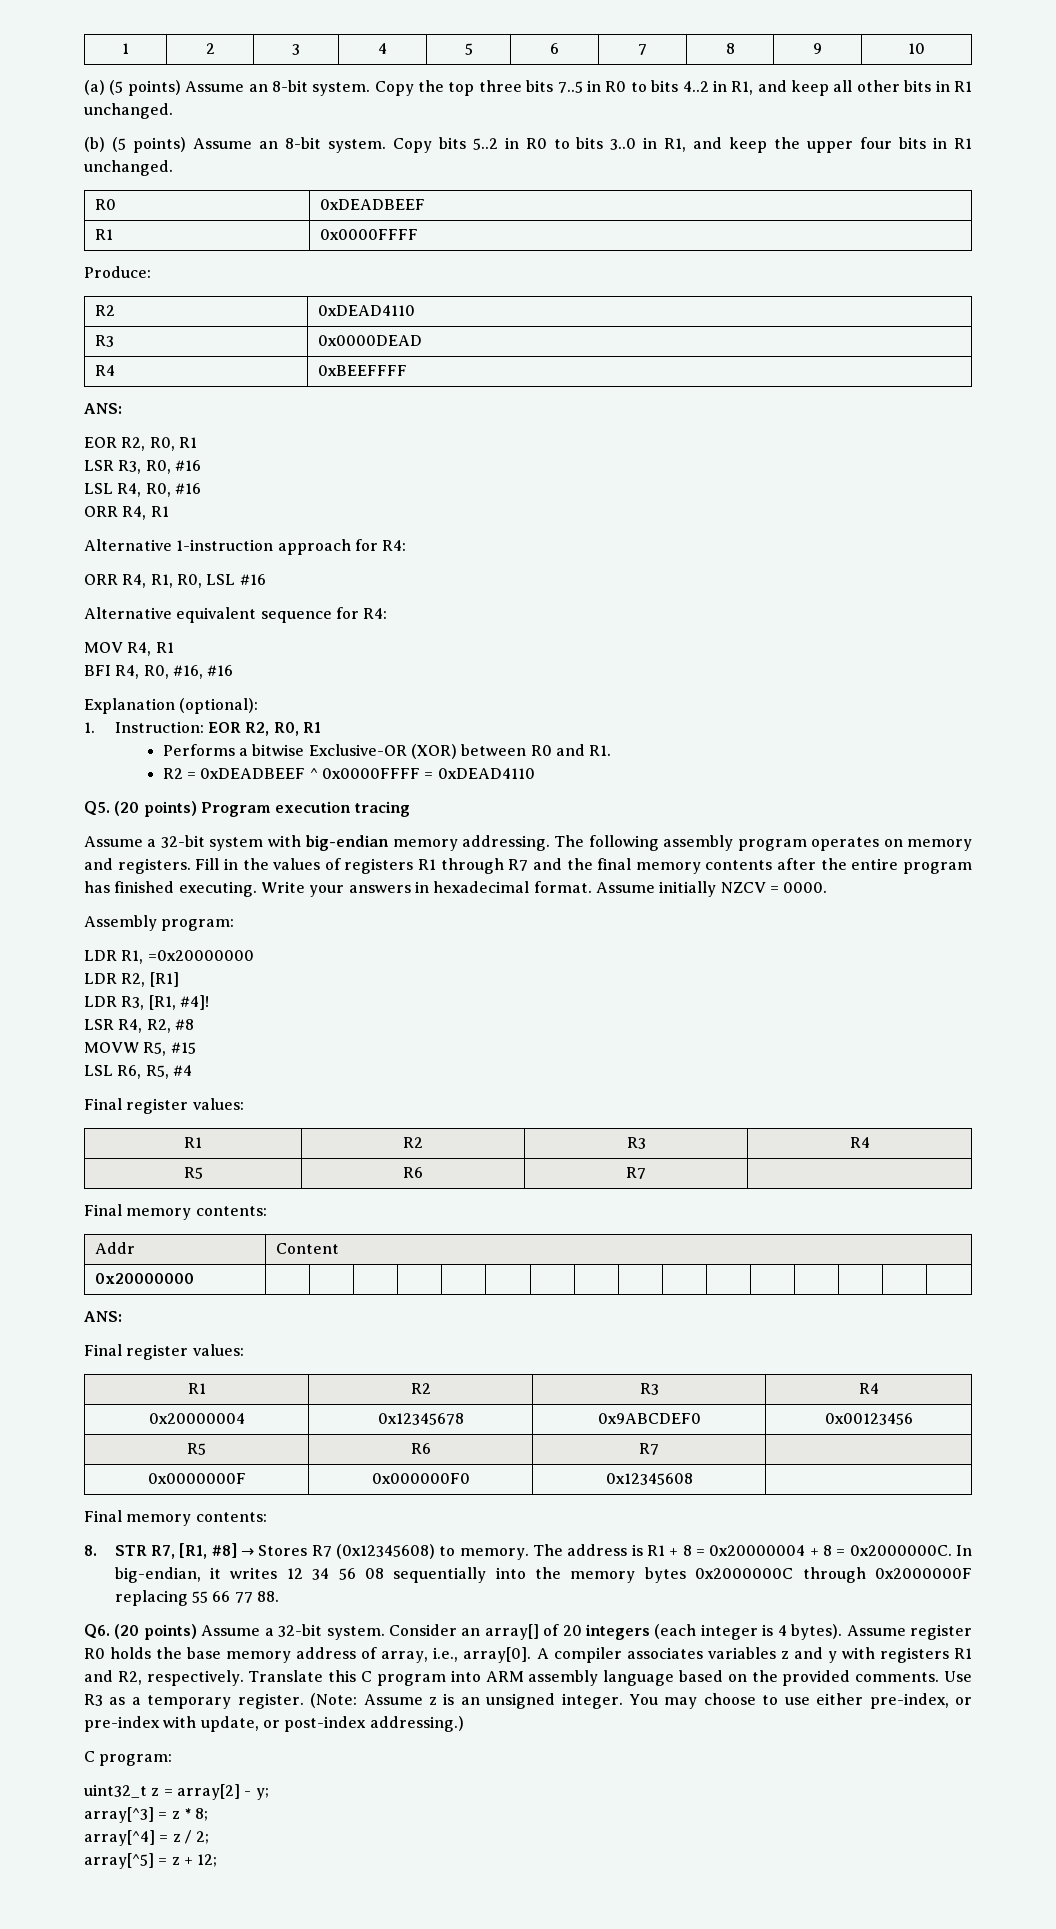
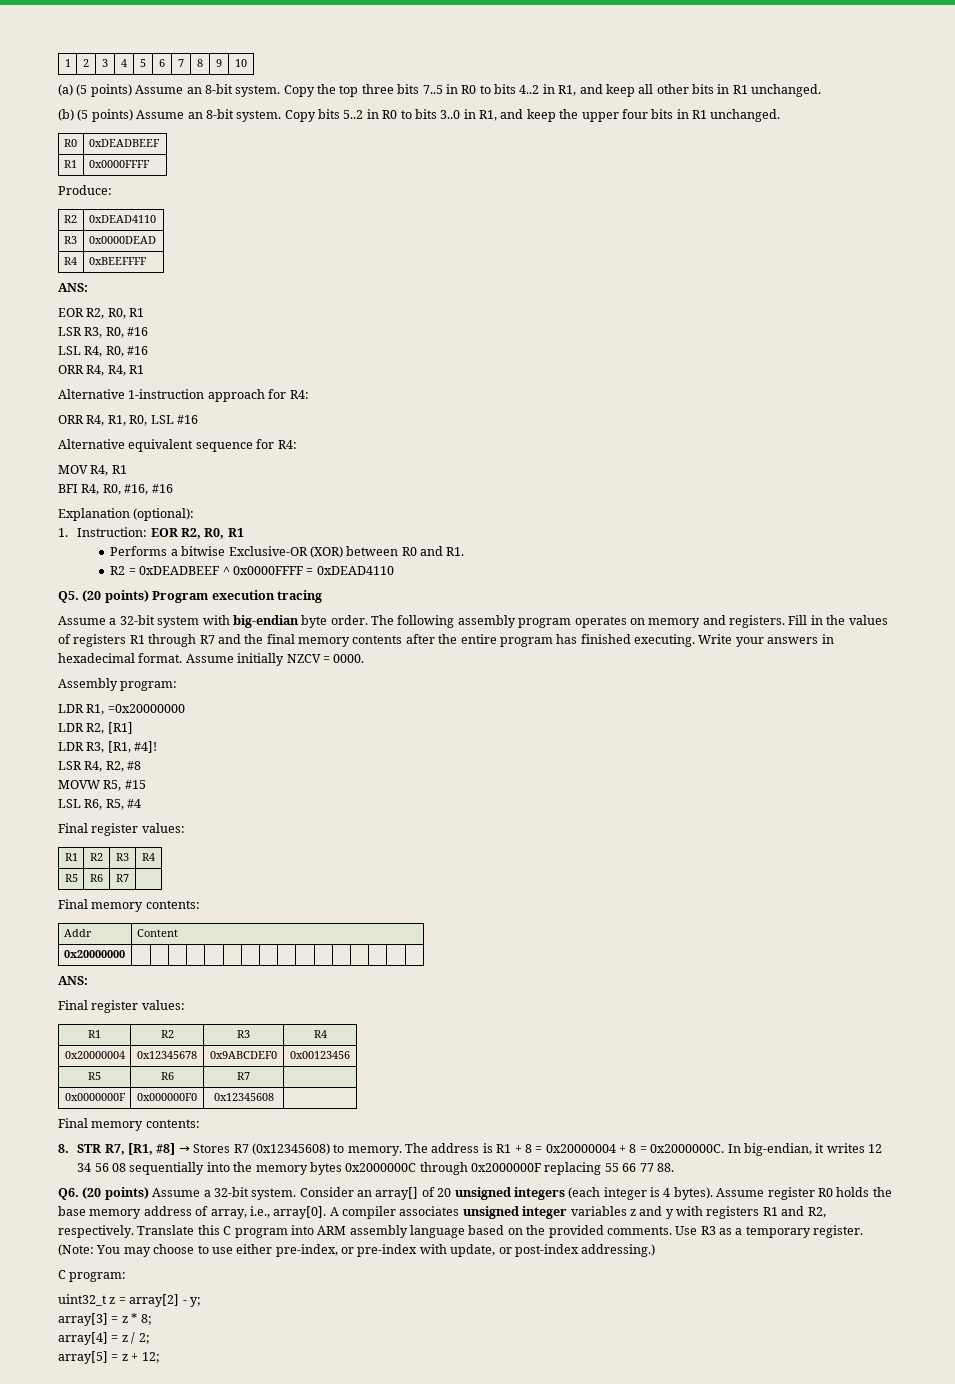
- ORR R4, R1
+ ORR R4, R4, R1
- Assume a 32-bit system with big-endian memory addressing.
+ Assume a 32-bit system with big-endian byte order.
- Consider an array[] of 20 integers (each integer is 4 bytes).
+ Consider an array[] of 20 unsigned integers (each integer is 4 bytes).
- A compiler associates variables z and y with registers R1 and R2, respectively.
+ A compiler associates unsigned integer variables z and y with registers R1 and R2, respectively.
- (Note: Assume z is an unsigned integer. You may choose to use either pre-index, or pre-index with update, or post-index addressing.)
+ (Note: You may choose to use either pre-index, or pre-index with update, or post-index addressing.)
- array[^3] = z * 8;
+ array[3] = z * 8;
- array[^4] = z / 2;
+ array[4] = z / 2;
- array[^5] = z + 12;
+ array[5] = z + 12;

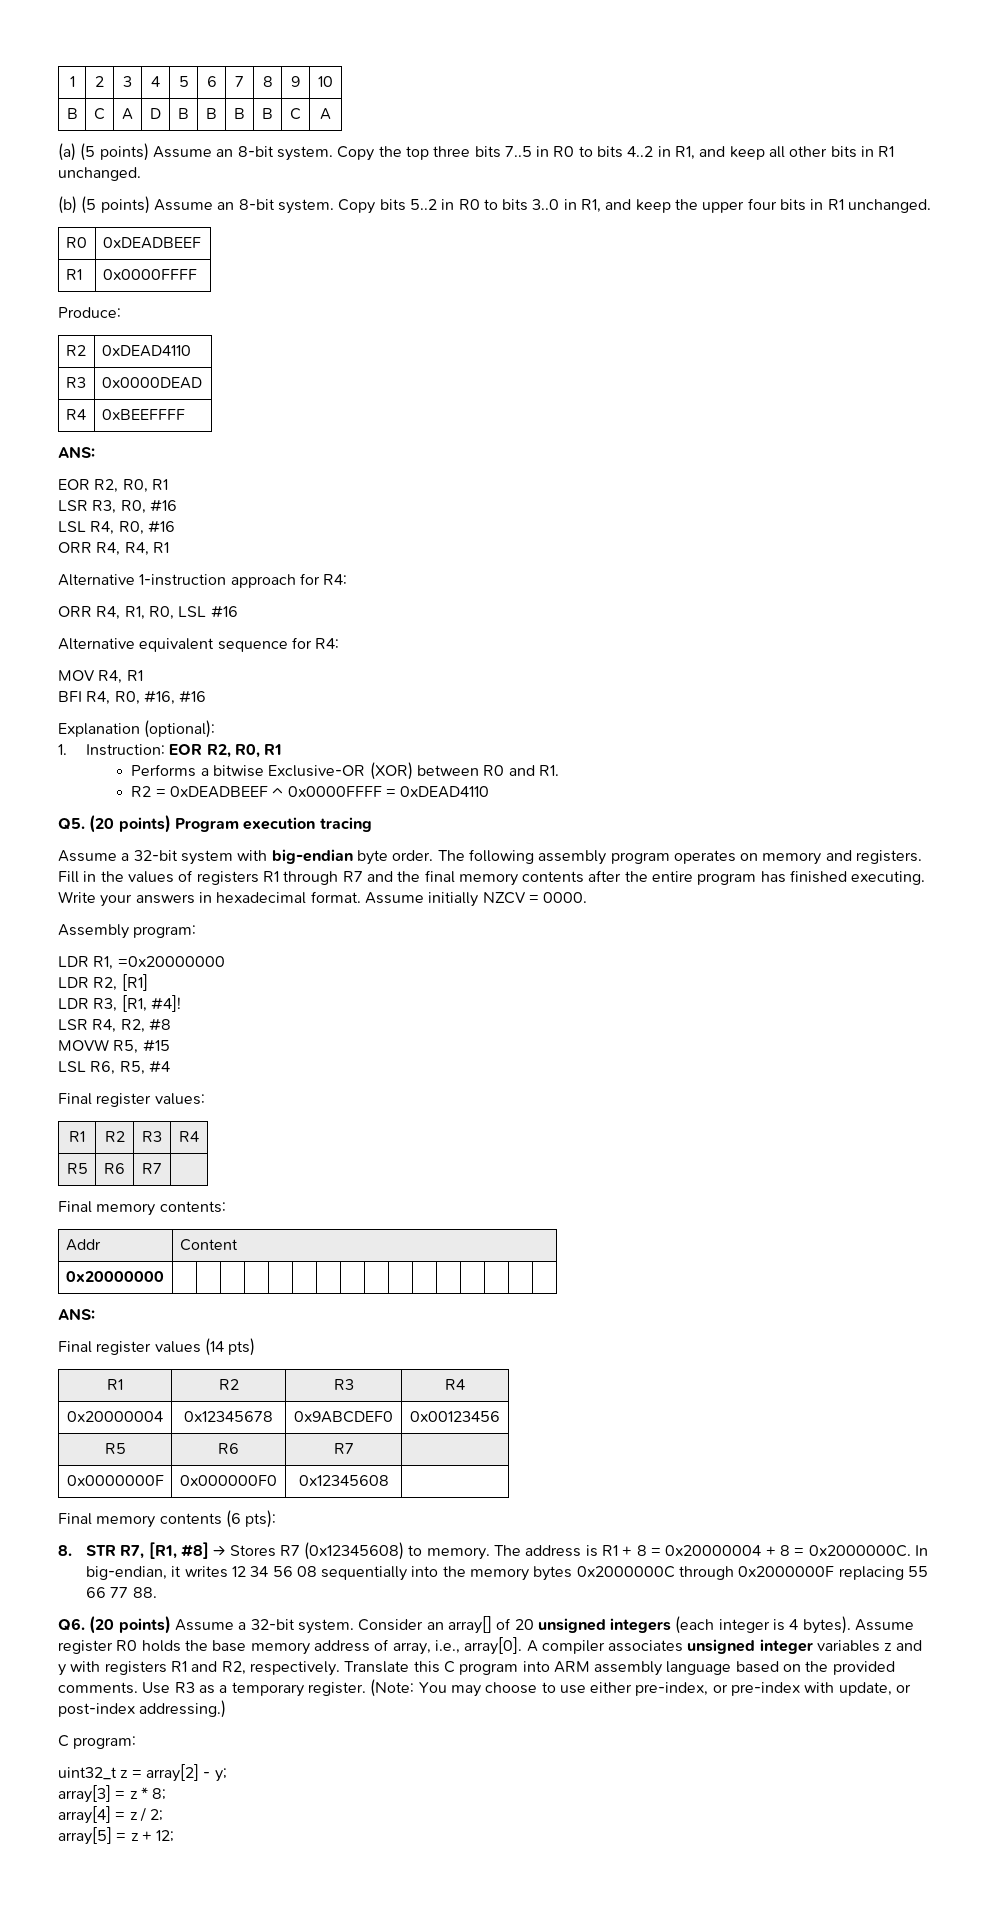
+ B | C | A | D | B | B | B | B | C | A
  0x20000000 | | | | | | | | | | | | | | | |
  ANS:
- Final register values:
+ Final register values (14 pts)
  0x0000000F | 0x000000F0 | 0x12345608 |
- Final memory contents:
+ Final memory contents (6 pts):

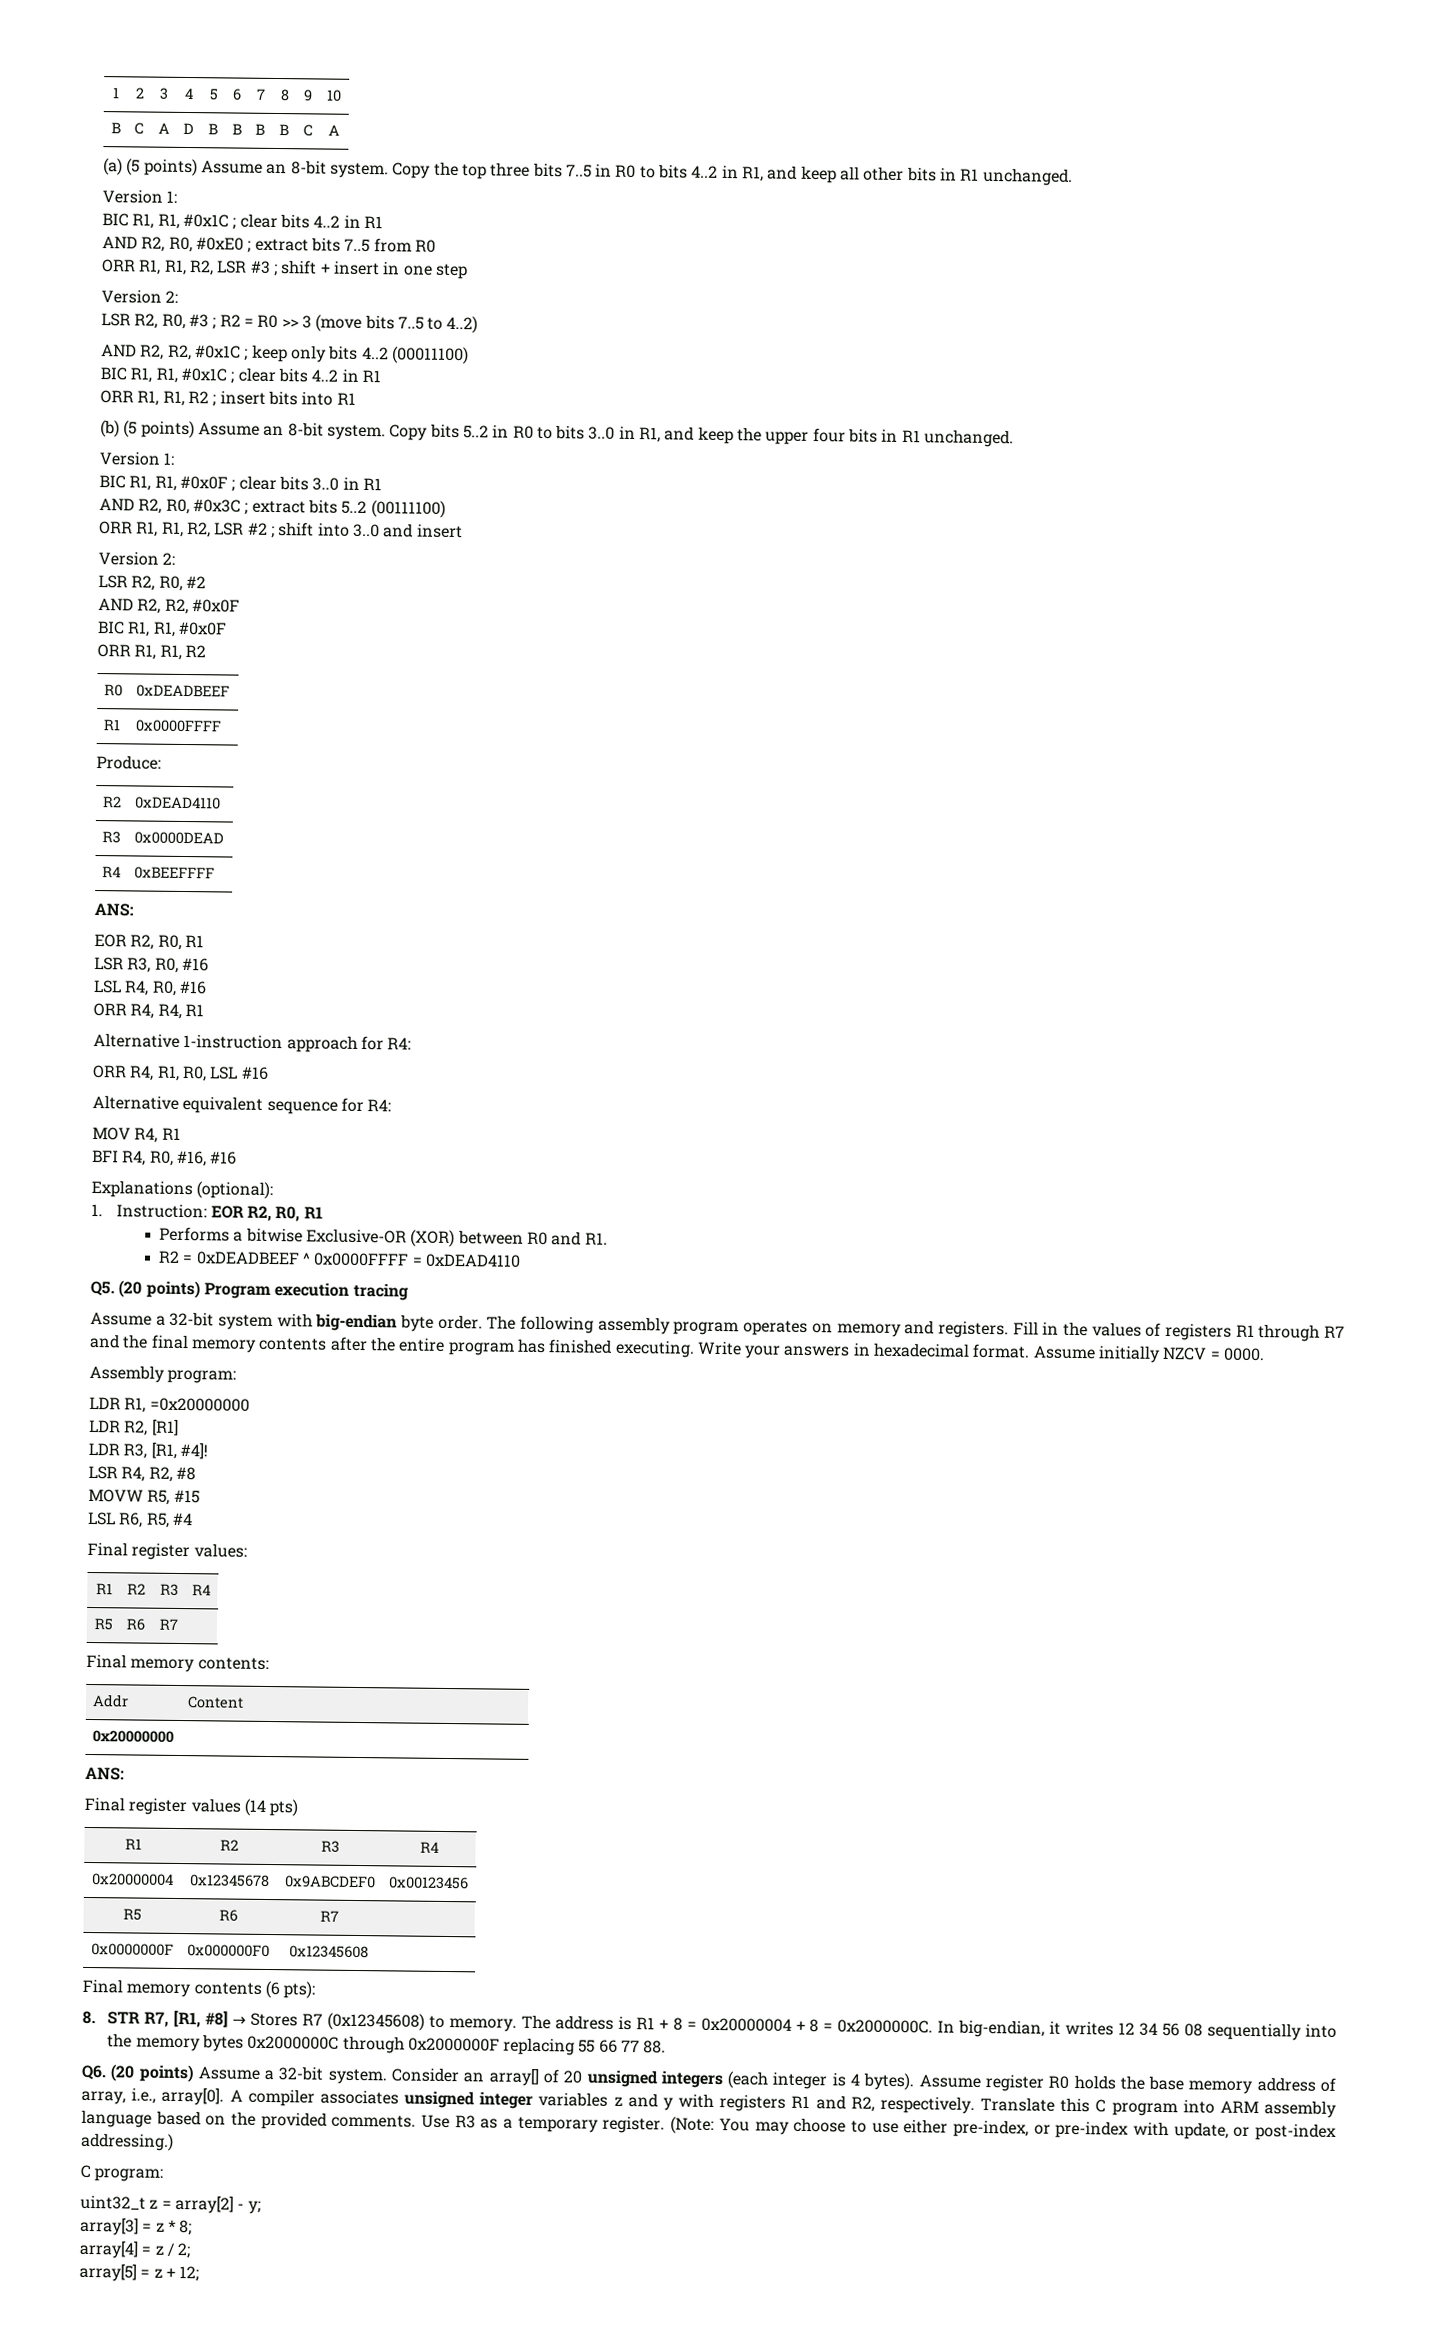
  Copy the top three bits 7..5 in R0 to bits 4..2 in R1, and keep all other bits in R1 unchanged.
+ Version 1:
+ BIC R1, R1, #0x1C ; clear bits 4..2 in R1
+ AND R2, R0, #0xE0 ; extract bits 7..5 from R0
+ ORR R1, R1, R2, LSR #3 ; shift + insert in one step
+ Version 2:
+ LSR R2, R0, #3 ; R2 = R0 >> 3 (move bits 7..5 to 4..2)
+ AND R2, R2, #0x1C ; keep only bits 4..2 (00011100)
+ BIC R1, R1, #0x1C ; clear bits 4..2 in R1
+ ORR R1, R1, R2 ; insert bits into R1
  Copy bits 5..2 in R0 to bits 3..0 in R1, and keep the upper four bits in R1 unchanged.
+ Version 1:
+ BIC R1, R1, #0x0F ; clear bits 3..0 in R1
+ AND R2, R0, #0x3C ; extract bits 5..2 (00111100)
+ ORR R1, R1, R2, LSR #2 ; shift into 3..0 and insert
+ Version 2:
+ LSR R2, R0, #2
+ AND R2, R2, #0x0F
+ BIC R1, R1, #0x0F
+ ORR R1, R1, R2
- Explanation (optional):
+ Explanations (optional):

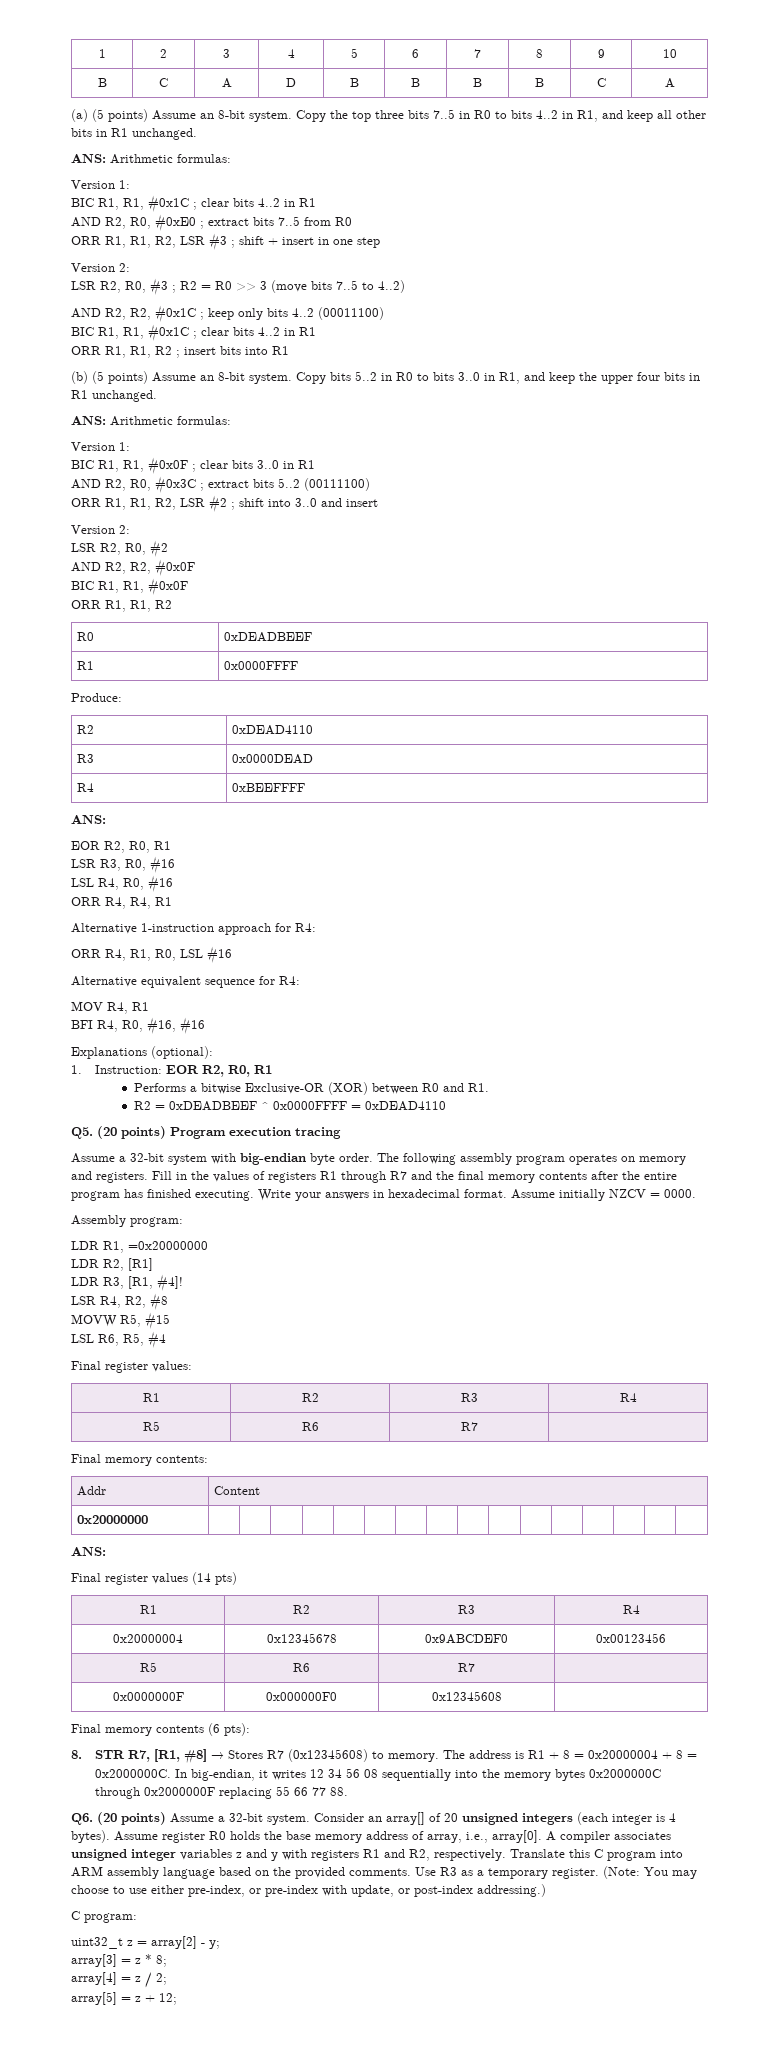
  Copy the top three bits 7..5 in R0 to bits 4..2 in R1, and keep all other bits in R1 unchanged.
+ ANS: Arithmetic formulas:
  Copy bits 5..2 in R0 to bits 3..0 in R1, and keep the upper four bits in R1 unchanged.
+ ANS: Arithmetic formulas:

